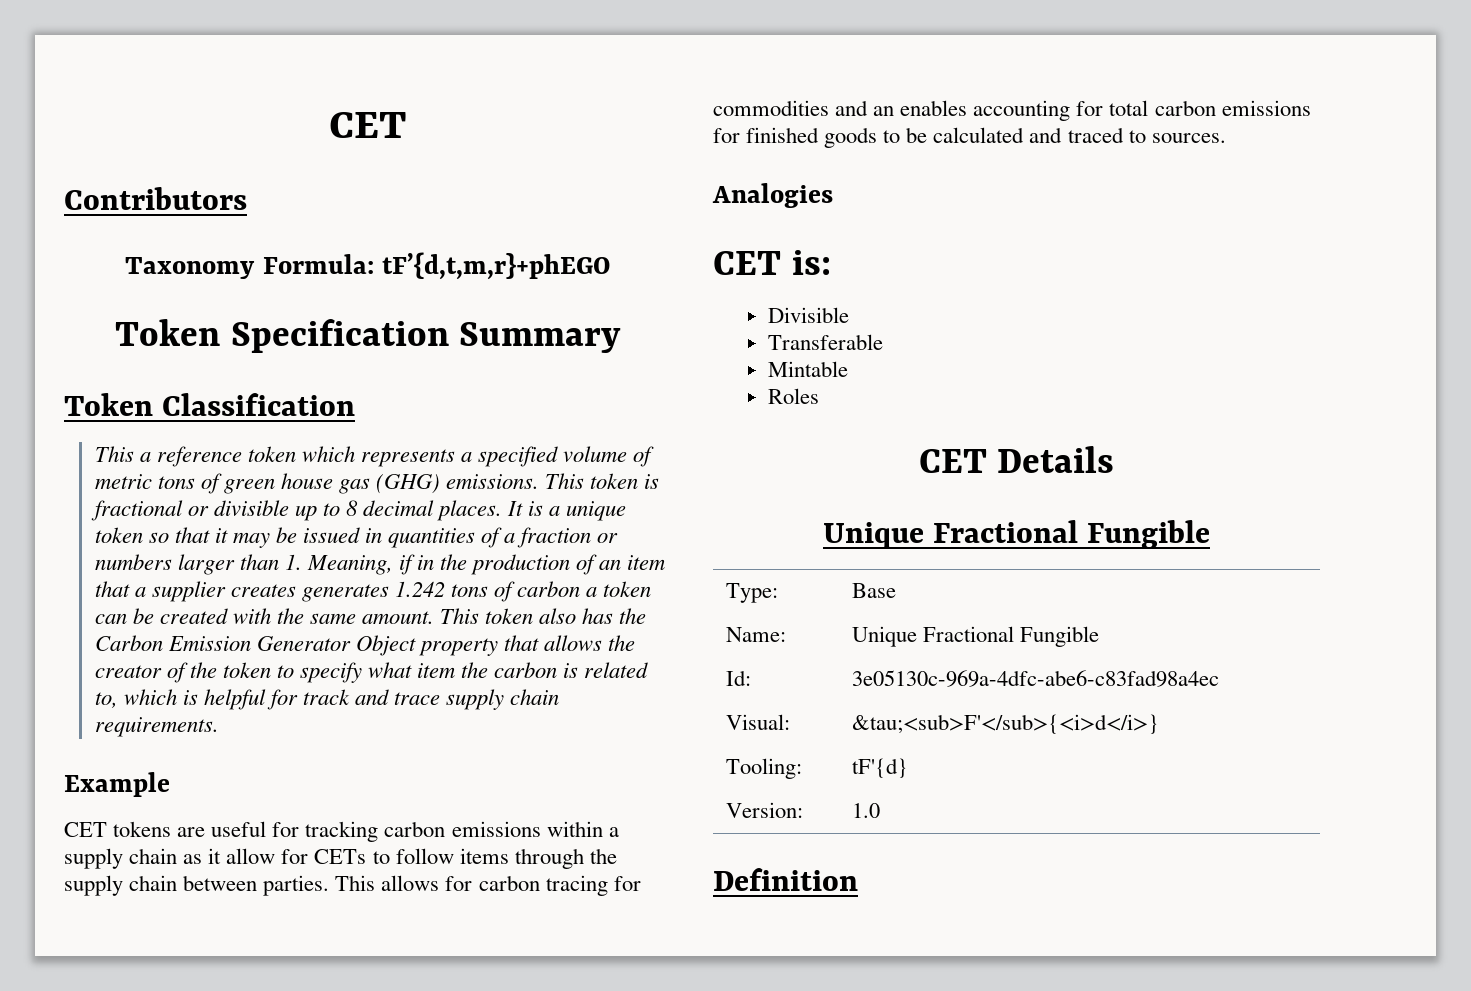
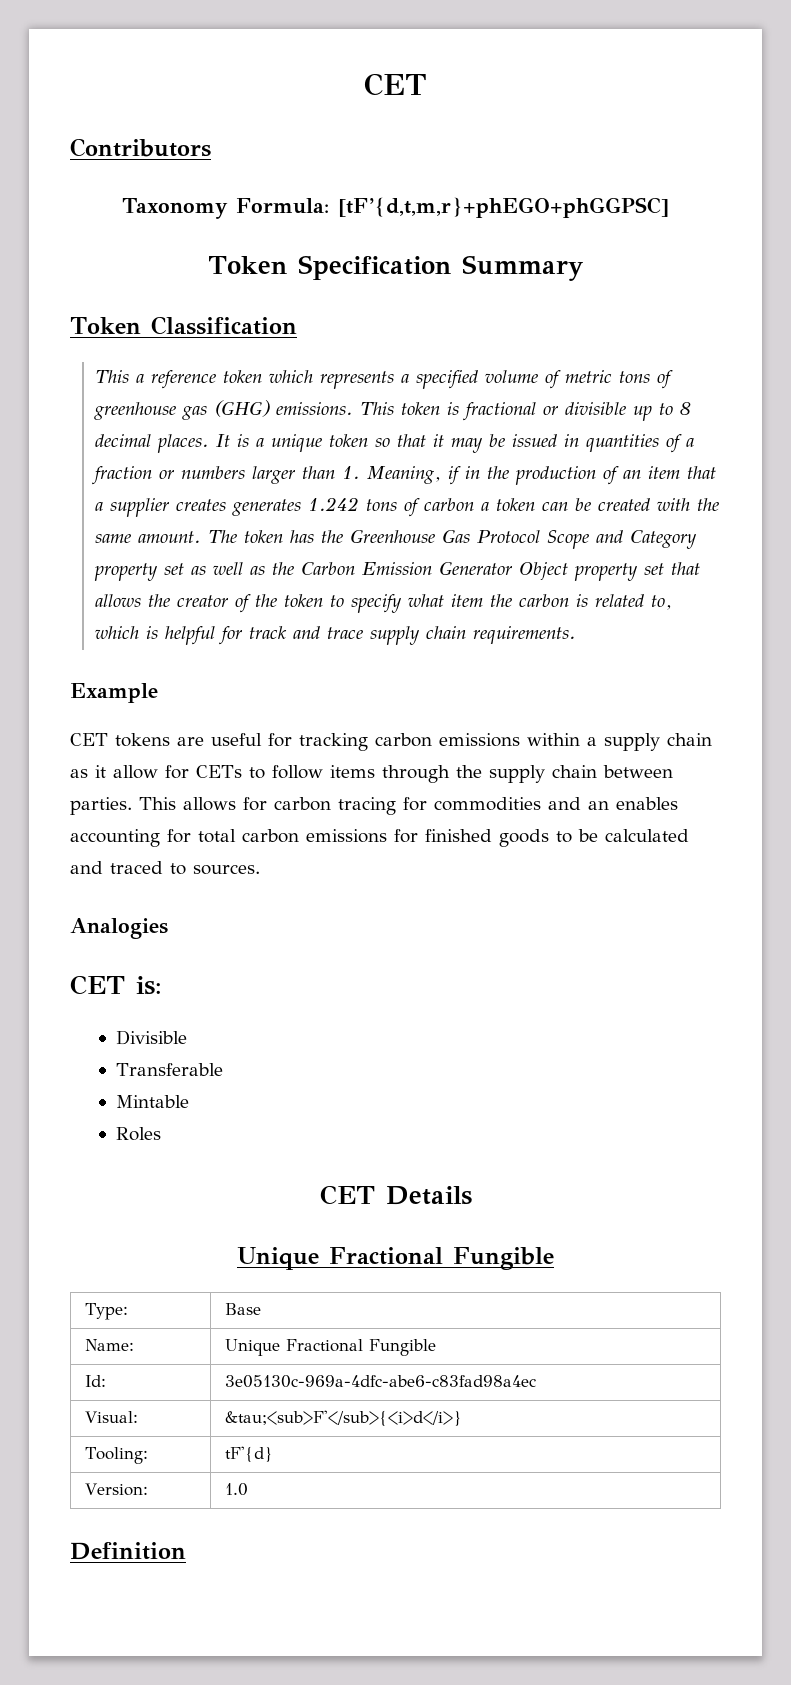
- Taxonomy Formula: tF’{d,t,m,r}+phEGO
+ Taxonomy Formula: [tF’{d,t,m,r}+phEGO+phGGPSC]
- This a reference token which represents a specified volume of metric tons of green house gas (GHG) emissions.
+ This a reference token which represents a specified volume of metric tons of greenhouse gas (GHG) emissions.
- This token also has the Carbon Emission Generator Object property that allows the creator of the token to specify what item the carbon is related to, which is helpful for track and trace supply chain requirements.
+ The token has the Greenhouse Gas Protocol Scope and Category property set as well as the Carbon Emission Generator Object property set that allows the creator of the token to specify what item the carbon is related to, which is helpful for track and trace supply chain requirements.

